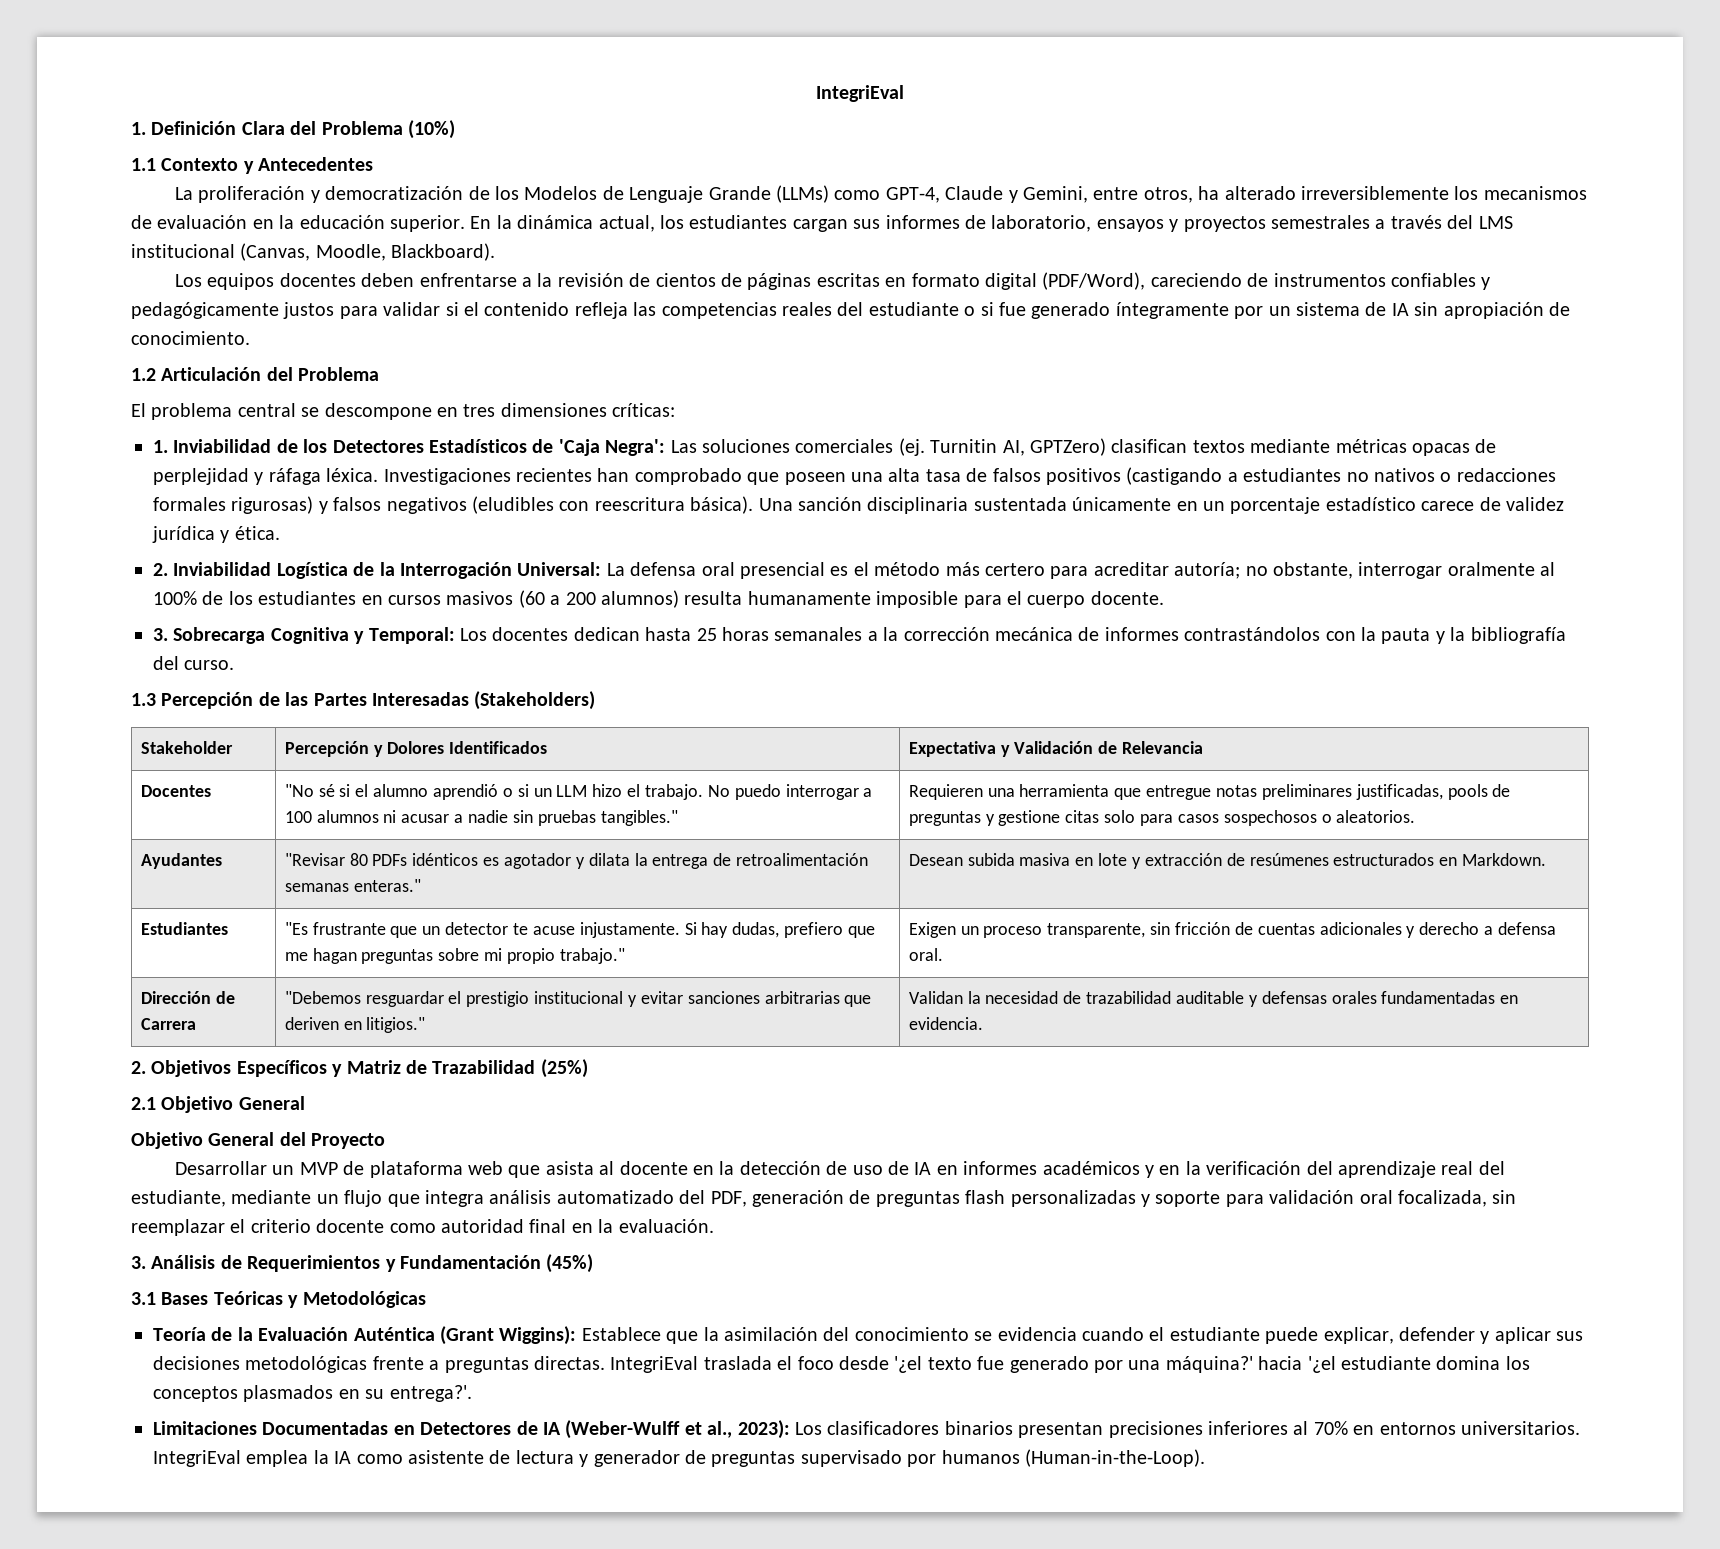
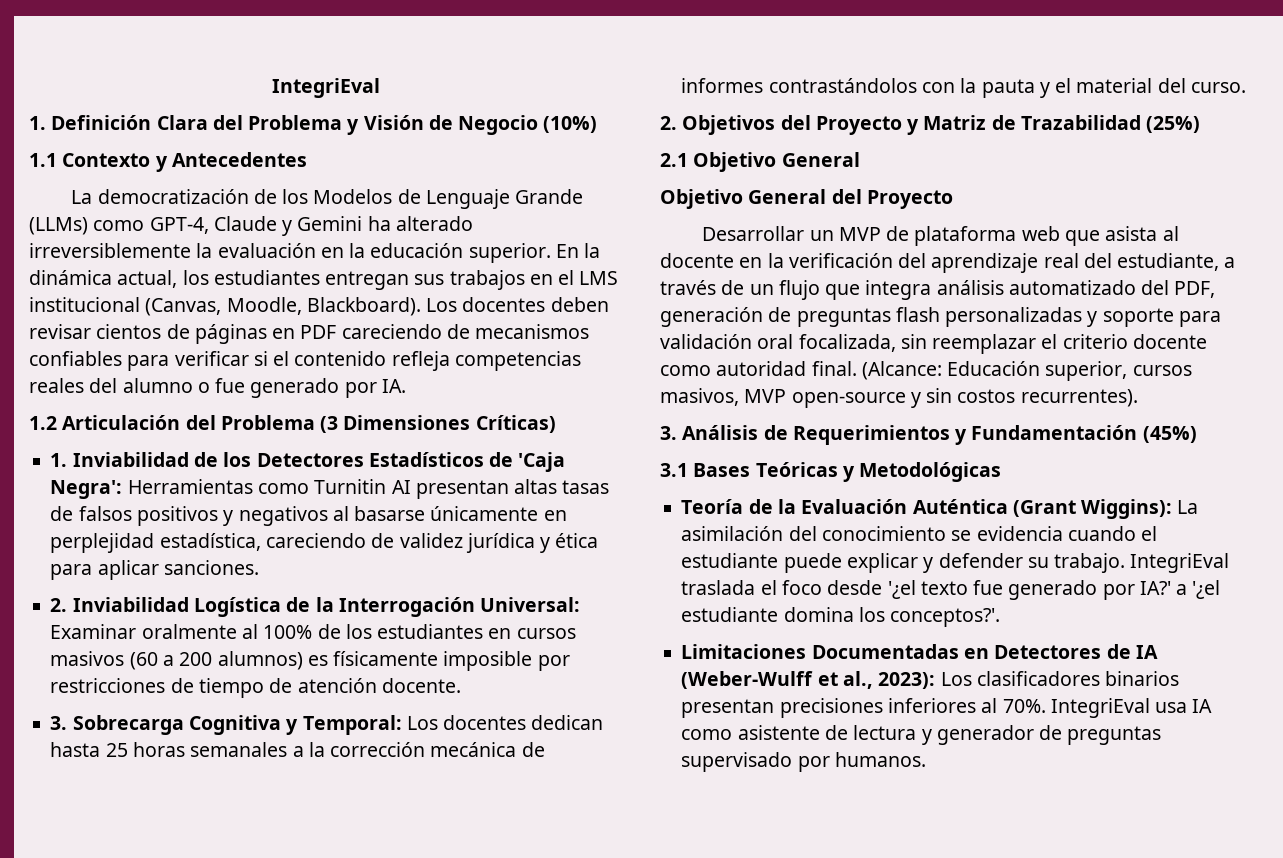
- 1. Definición Clara del Problema (10%)
+ 1. Definición Clara del Problema y Visión de Negocio (10%)
- La proliferación y democratización de los Modelos de Lenguaje Grande (LLMs) como GPT-4, Claude y Gemini, entre otros, ha alterado irreversiblemente los mecanismos de evaluación en la educación superior.
+ La democratización de los Modelos de Lenguaje Grande (LLMs) como GPT-4, Claude y Gemini ha alterado irreversiblemente la evaluación en la educación superior.
- En la dinámica actual, los estudiantes cargan sus informes de laboratorio, ensayos y proyectos semestrales a través del LMS institucional (Canvas, Moodle, Blackboard).
- Los equipos docentes deben enfrentarse a la revisión de cientos de páginas escritas en formato digital (PDF/Word), careciendo de instrumentos confiables y pedagógicamente justos para validar si el contenido refleja las competencias reales del estudiante o si fue generado íntegramente por un sistema de IA sin apropiación de conocimiento.
- 1.2 Articulación del Problema
- El problema central se descompone en tres dimensiones críticas:
+ En la dinámica actual, los estudiantes entregan sus trabajos en el LMS institucional (Canvas, Moodle, Blackboard). Los docentes deben revisar cientos de páginas en PDF careciendo de mecanismos confiables para verificar si el contenido refleja competencias reales del alumno o fue generado por IA.
+ 1.2 Articulación del Problema (3 Dimensiones Críticas)
- 1. Inviabilidad de los Detectores Estadísticos de 'Caja Negra': Las soluciones comerciales (ej. Turnitin AI, GPTZero) clasifican textos mediante métricas opacas de perplejidad y ráfaga léxica. Investigaciones recientes han comprobado que poseen una alta tasa de falsos positivos (castigando a estudiantes no nativos o redacciones formales rigurosas) y falsos negativos (eludibles con reescritura básica). Una sanción disciplinaria sustentada únicamente en un porcentaje estadístico carece de validez jurídica y ética.
+ 1. Inviabilidad de los Detectores Estadísticos de 'Caja Negra': Herramientas como Turnitin AI presentan altas tasas de falsos positivos y negativos al basarse únicamente en perplejidad estadística, careciendo de validez jurídica y ética para aplicar sanciones.
- 2. Inviabilidad Logística de la Interrogación Universal: La defensa oral presencial es el método más certero para acreditar autoría; no obstante, interrogar oralmente al 100% de los estudiantes en cursos masivos (60 a 200 alumnos) resulta humanamente imposible para el cuerpo docente.
+ 2. Inviabilidad Logística de la Interrogación Universal: Examinar oralmente al 100% de los estudiantes en cursos masivos (60 a 200 alumnos) es físicamente imposible por restricciones de tiempo de atención docente.
- 3. Sobrecarga Cognitiva y Temporal: Los docentes dedican hasta 25 horas semanales a la corrección mecánica de informes contrastándolos con la pauta y la bibliografía del curso.
+ 3. Sobrecarga Cognitiva y Temporal: Los docentes dedican hasta 25 horas semanales a la corrección mecánica de informes contrastándolos con la pauta y el material del curso.
- 1.3 Percepción de las Partes Interesadas (Stakeholders)
- Stakeholder | Percepción y Dolores Identificados | Expectativa y Validación de Relevancia
- Docentes | "No sé si el alumno aprendió o si un LLM hizo el trabajo. No puedo interrogar a 100 alumnos ni acusar a nadie sin pruebas tangibles." | Requieren una herramienta que entregue notas preliminares justificadas, pools de preguntas y gestione citas solo para casos sospechosos o aleatorios.
- Ayudantes | "Revisar 80 PDFs idénticos es agotador y dilata la entrega de retroalimentación semanas enteras." | Desean subida masiva en lote y extracción de resúmenes estructurados en Markdown.
- Estudiantes | "Es frustrante que un detector te acuse injustamente. Si hay dudas, prefiero que me hagan preguntas sobre mi propio trabajo." | Exigen un proceso transparente, sin fricción de cuentas adicionales y derecho a defensa oral.
- Dirección de Carrera | "Debemos resguardar el prestigio institucional y evitar sanciones arbitrarias que deriven en litigios." | Validan la necesidad de trazabilidad auditable y defensas orales fundamentadas en evidencia.
- 2. Objetivos Específicos y Matriz de Trazabilidad (25%)
+ 2. Objetivos del Proyecto y Matriz de Trazabilidad (25%)
- Desarrollar un MVP de plataforma web que asista al docente en la detección de uso de IA en informes académicos y en la verificación del aprendizaje real del estudiante, mediante un flujo que integra análisis automatizado del PDF, generación de preguntas flash personalizadas y soporte para validación oral focalizada, sin reemplazar el criterio docente como autoridad final en la evaluación.
+ Desarrollar un MVP de plataforma web que asista al docente en la verificación del aprendizaje real del estudiante, a través de un flujo que integra análisis automatizado del PDF, generación de preguntas flash personalizadas y soporte para validación oral focalizada, sin reemplazar el criterio docente como autoridad final. (Alcance: Educación superior, cursos masivos, MVP open-source y sin costos recurrentes).
- Teoría de la Evaluación Auténtica (Grant Wiggins): Establece que la asimilación del conocimiento se evidencia cuando el estudiante puede explicar, defender y aplicar sus decisiones metodológicas frente a preguntas directas.
+ Teoría de la Evaluación Auténtica (Grant Wiggins): La asimilación del conocimiento se evidencia cuando el estudiante puede explicar y defender su trabajo.
- IntegriEval traslada el foco desde '¿el texto fue generado por una máquina?' hacia '¿el estudiante domina los conceptos plasmados en su entrega?'.
+ IntegriEval traslada el foco desde '¿el texto fue generado por IA?' a '¿el estudiante domina los conceptos?'.
- Limitaciones Documentadas en Detectores de IA (Weber-Wulff et al., 2023): Los clasificadores binarios presentan precisiones inferiores al 70% en entornos universitarios. IntegriEval emplea la IA como asistente de lectura y generador de preguntas supervisado por humanos (Human-in-the-Loop).
+ Limitaciones Documentadas en Detectores de IA (Weber-Wulff et al., 2023): Los clasificadores binarios presentan precisiones inferiores al 70%. IntegriEval usa IA como asistente de lectura y generador de preguntas supervisado por humanos.

